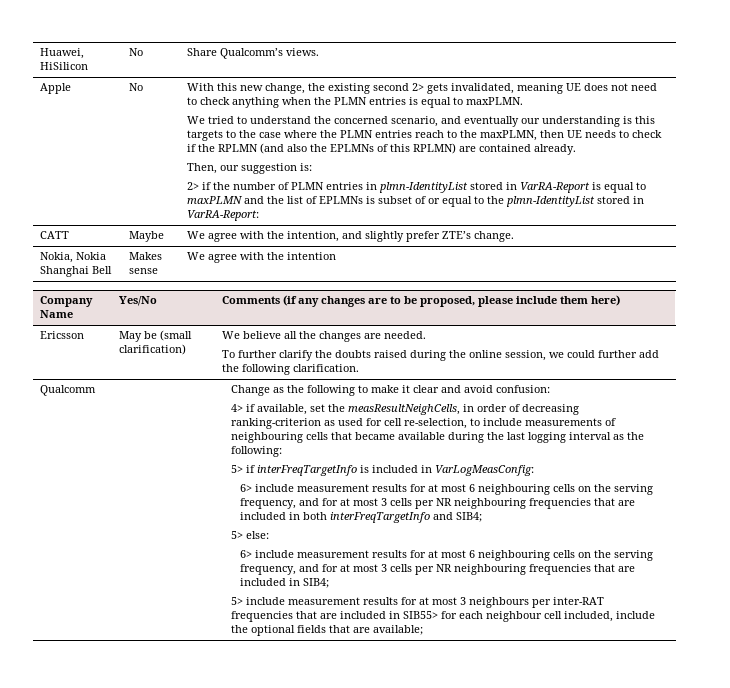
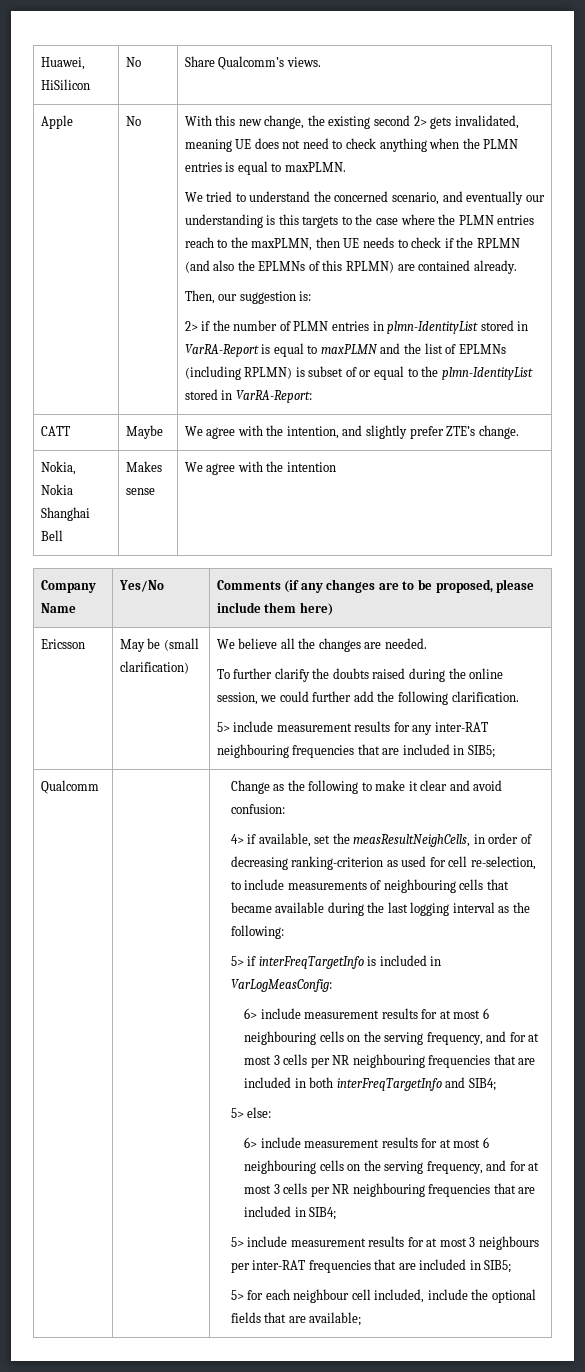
- 2> if the number of PLMN entries in plmn-IdentityList stored in VarRA-Report is equal to maxPLMN and the list of EPLMNs is subset of or equal to the plmn-IdentityList stored in VarRA-Report:
+ 2> if the number of PLMN entries in plmn-IdentityList stored in VarRA-Report is equal to maxPLMN and the list of EPLMNs (including RPLMN) is subset of or equal to the plmn-IdentityList stored in VarRA-Report:
+ 5> include measurement results for any inter-RAT neighbouring frequencies that are included in SIB5;
- 5> include measurement results for at most 3 neighbours per inter-RAT frequencies that are included in SIB55> for each neighbour cell included, include the optional fields that are available;
+ 5> include measurement results for at most 3 neighbours per inter-RAT frequencies that are included in SIB5;
+ 5> for each neighbour cell included, include the optional fields that are available;

